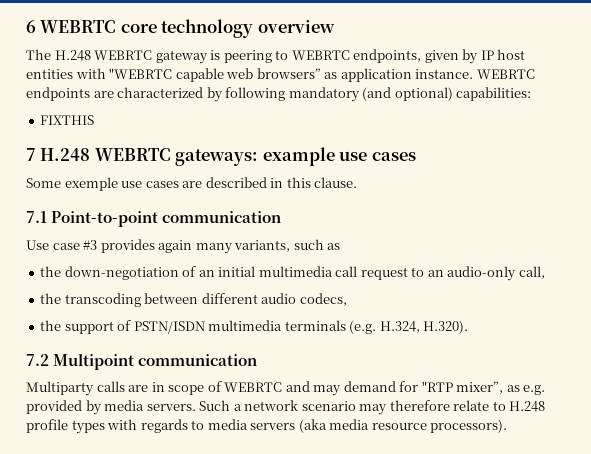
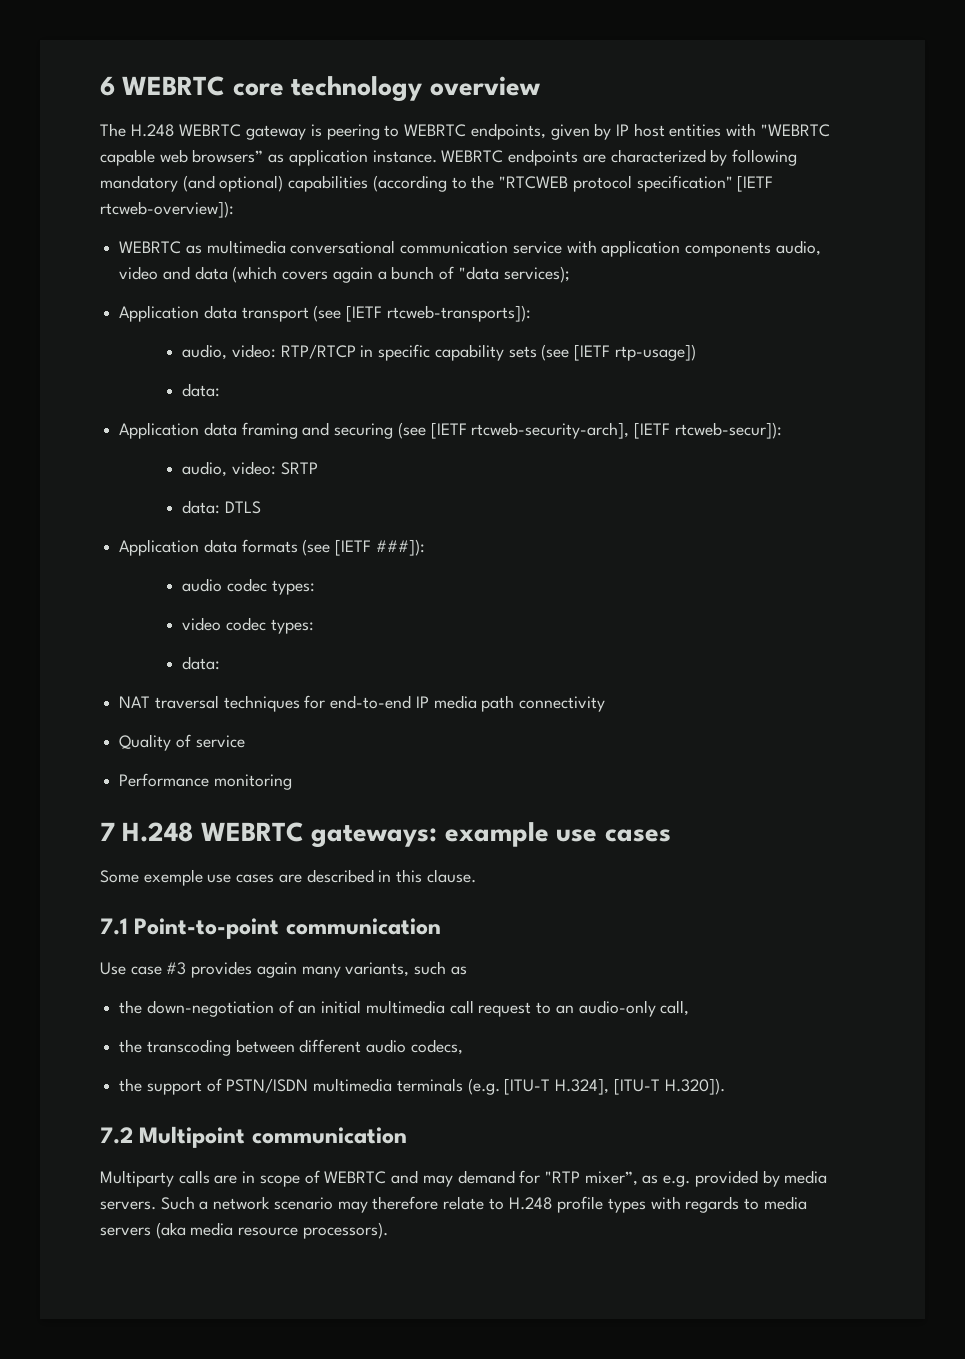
- WEBRTC endpoints are characterized by following mandatory (and optional) capabilities:
- FIXTHIS
+ WEBRTC endpoints are characterized by following mandatory (and optional) capabilities (according to the "RTCWEB protocol specification" [IETF rtcweb-overview]):
+ WEBRTC as multimedia conversational communication service with application components audio, video and data (which covers again a bunch of "data services);
+ Application data transport (see [IETF rtcweb-transports]):
+ audio, video: RTP/RTCP in specific capability sets (see [IETF rtp-usage])
+ data:
+ Application data framing and securing (see [IETF rtcweb-security-arch], [IETF rtcweb-secur]):
+ audio, video: SRTP
+ data: DTLS
+ Application data formats (see [IETF ###]):
+ audio codec types:
+ video codec types:
+ data:
+ NAT traversal techniques for end-to-end IP media path connectivity
+ Quality of service
+ Performance monitoring
- the support of PSTN/ISDN multimedia terminals (e.g. H.324, H.320).
+ the support of PSTN/ISDN multimedia terminals (e.g. [ITU-T H.324], [ITU-T H.320]).

